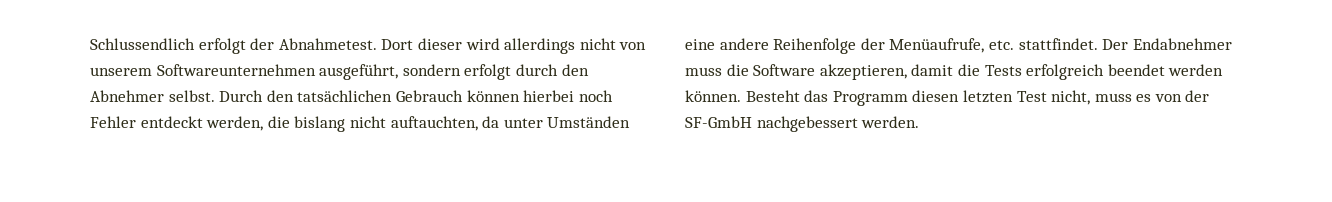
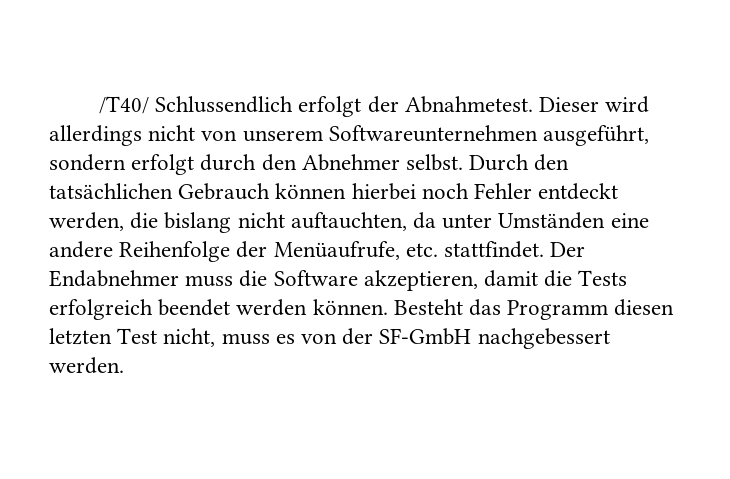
- Schlussendlich erfolgt der Abnahmetest.
+ /T40/ Schlussendlich erfolgt der Abnahmetest.
- Dort dieser wird allerdings nicht von unserem Softwareunternehmen ausgeführt, sondern erfolgt durch den Abnehmer selbst.
+ Dieser wird allerdings nicht von unserem Softwareunternehmen ausgeführt, sondern erfolgt durch den Abnehmer selbst.

